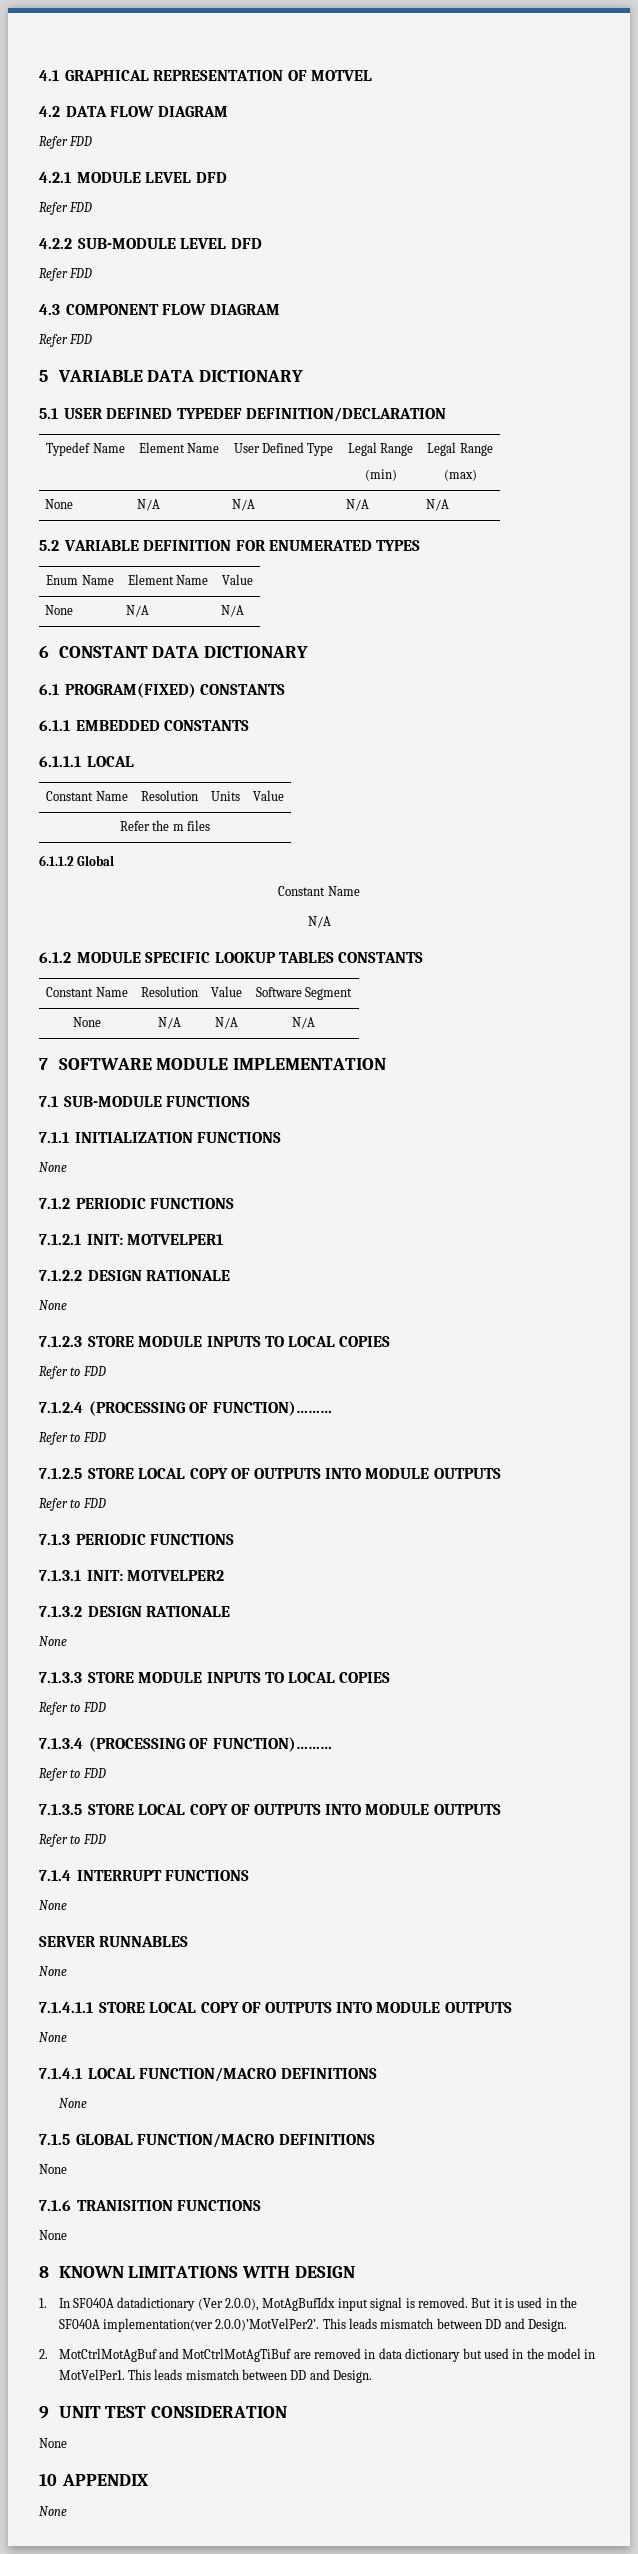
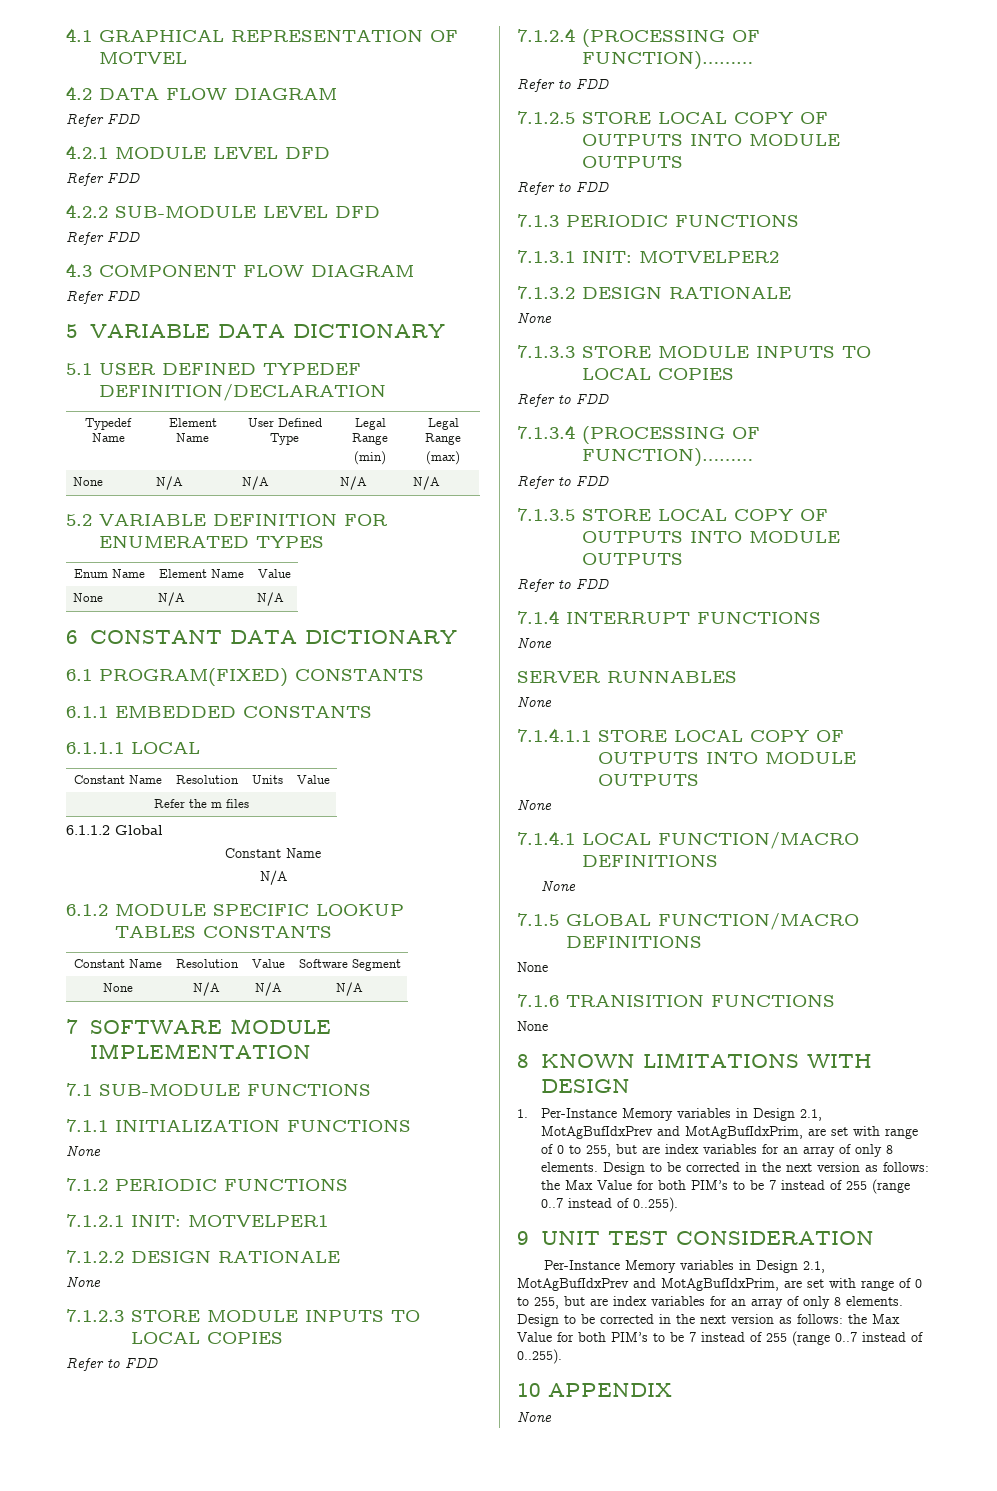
- 1. In SF040A datadictionary (Ver 2.0.0), MotAgBufIdx input signal is removed. But it is used in the SF040A implementation(ver 2.0.0)’MotVelPer2’. This leads mismatch between DD and Design.
- 2. MotCtrlMotAgBuf and MotCtrlMotAgTiBuf are removed in data dictionary but used in the model in MotVelPer1. This leads mismatch between DD and Design.
+ 1. Per-Instance Memory variables in Design 2.1, MotAgBufIdxPrev and MotAgBufIdxPrim, are set with range of 0 to 255, but are index variables for an array of only 8 elements. Design to be corrected in the next version as follows: the Max Value for both PIM’s to be 7 instead of 255 (range 0..7 instead of 0..255).
  9 UNIT TEST CONSIDERATION
- None
+ Per-Instance Memory variables in Design 2.1, MotAgBufIdxPrev and MotAgBufIdxPrim, are set with range of 0 to 255, but are index variables for an array of only 8 elements. Design to be corrected in the next version as follows: the Max Value for both PIM’s to be 7 instead of 255 (range 0..7 instead of 0..255).

